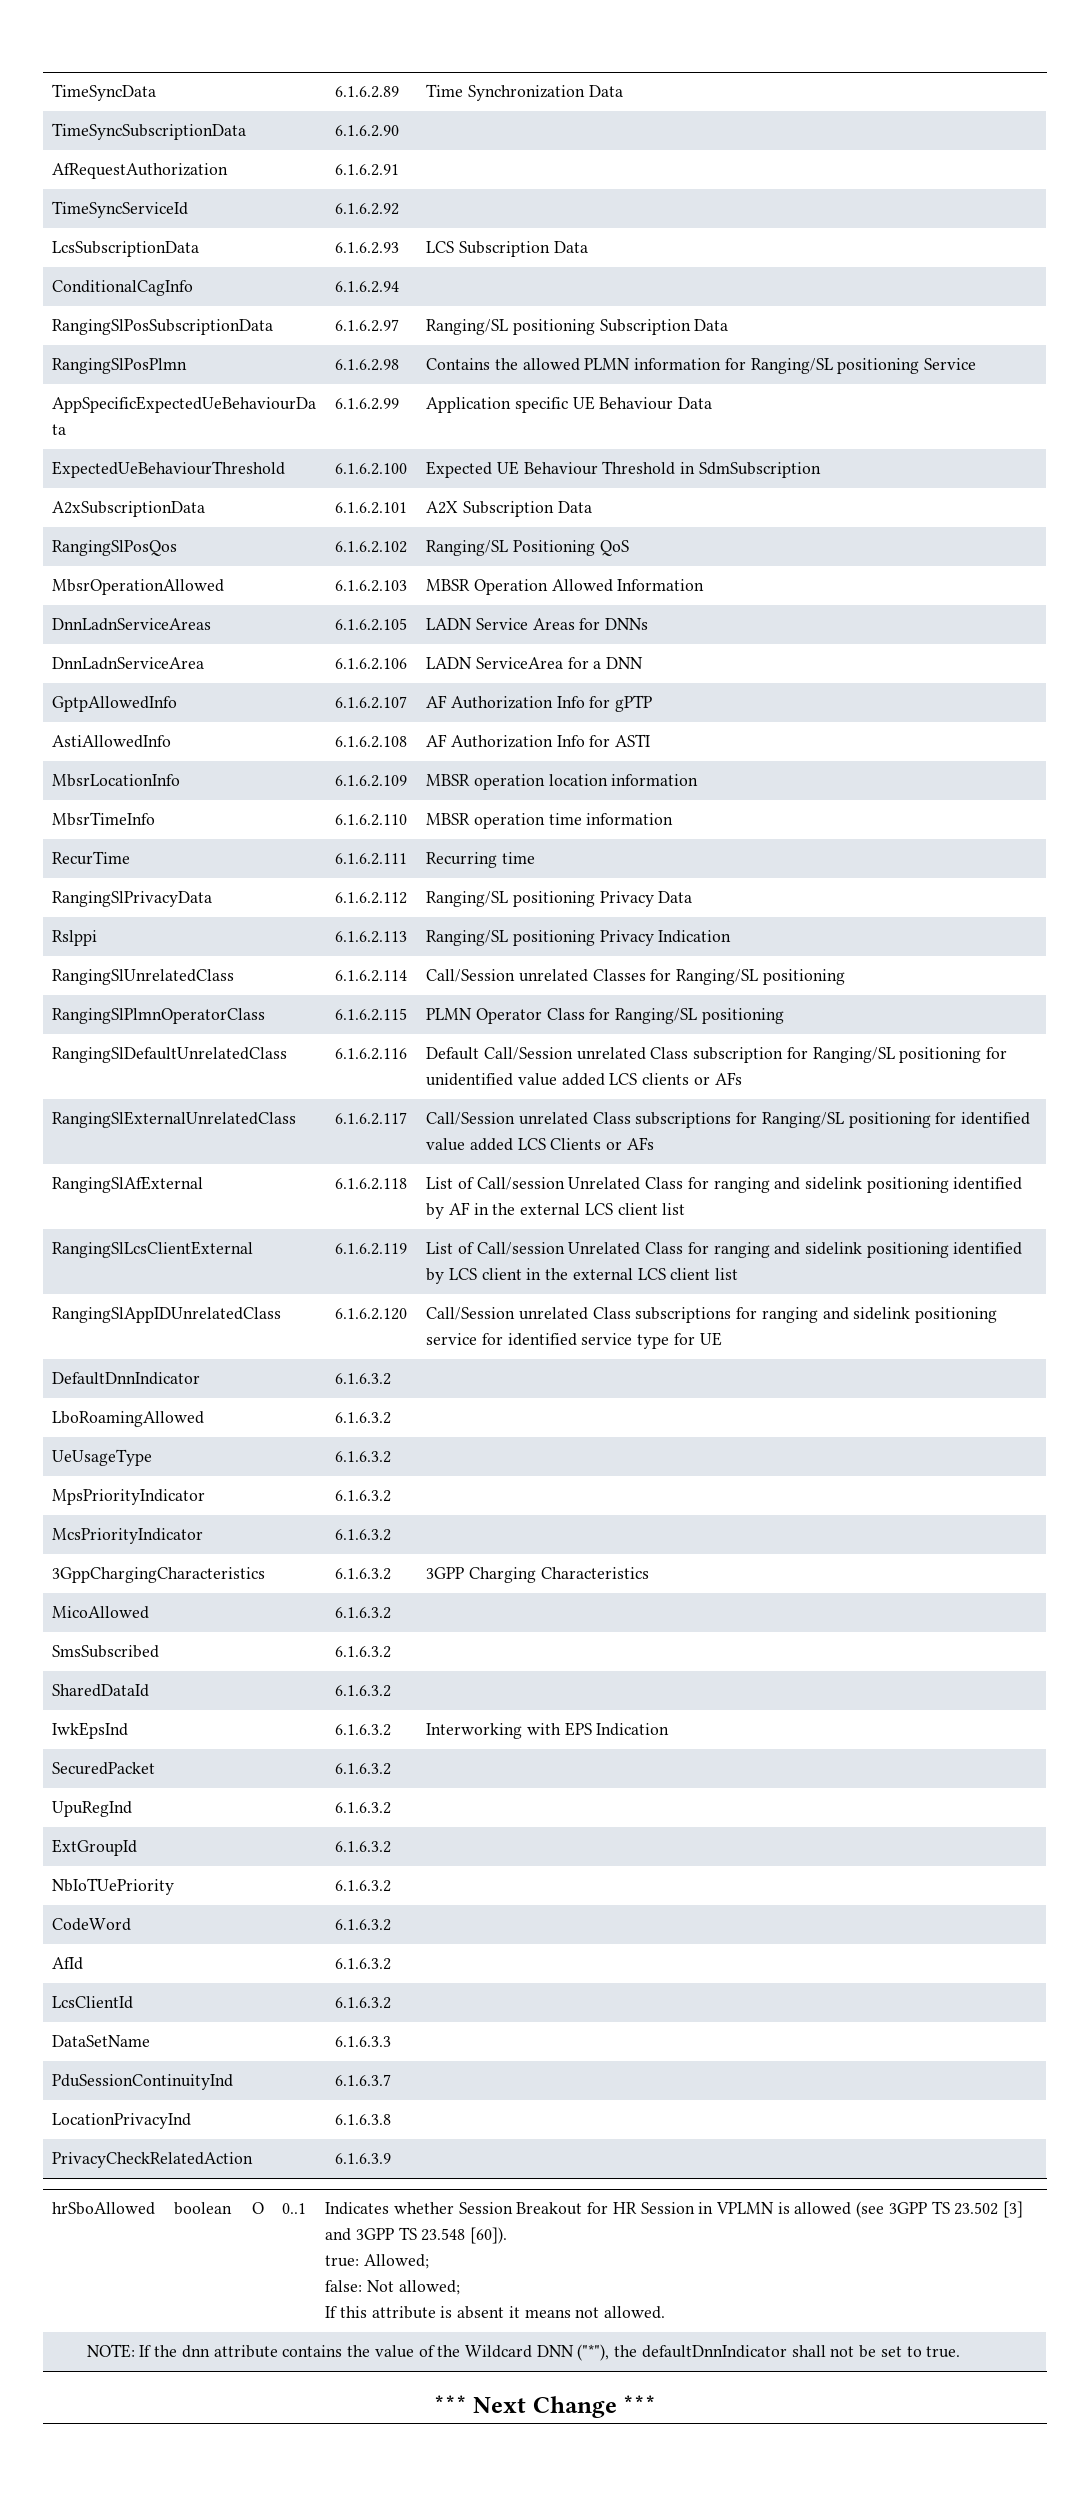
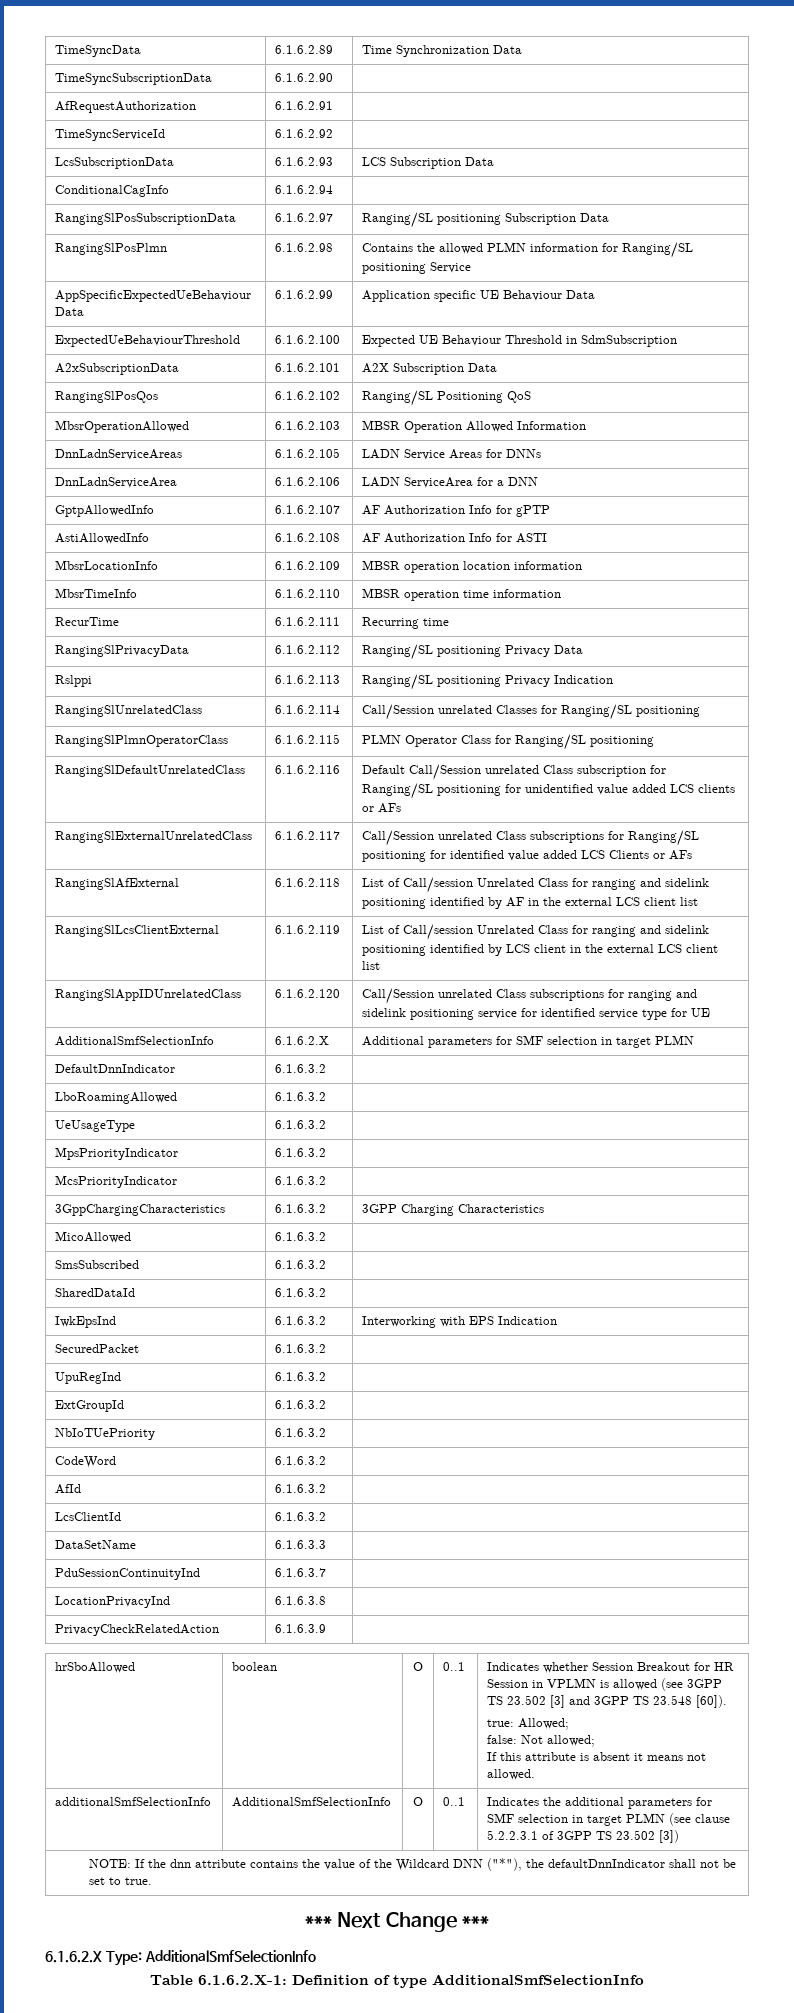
+ AdditionalSmfSelectionInfo | 6.1.6.2.X | Additional parameters for SMF selection in target PLMN
+ additionalSmfSelectionInfo | AdditionalSmfSelectionInfo | O | 0..1 | Indicates the additional parameters for SMF selection in target PLMN (see clause 5.2.2.3.1 of 3GPP TS 23.502 [3])
+ 6.1.6.2.X Type: AdditionalSmfSelectionInfo
+ Table 6.1.6.2.X-1: Definition of type AdditionalSmfSelectionInfo

